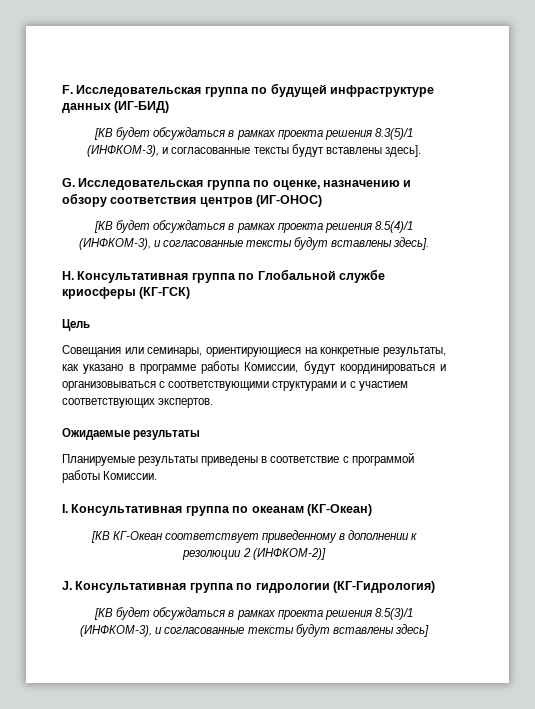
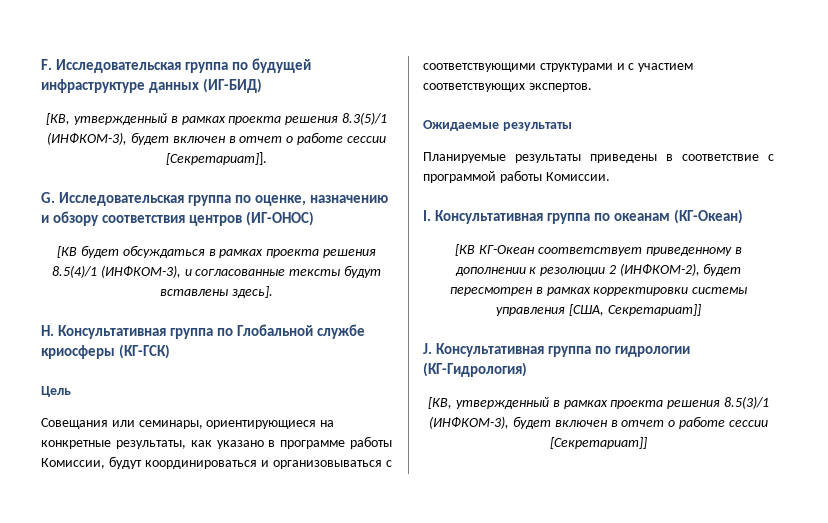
- [КВ будет обсуждаться в рамках проекта решения 8.3(5)/1 (ИНФКОМ-3), и согласованные тексты будут вставлены здесь].
+ [КВ, утвержденный в рамках проекта решения 8.3(5)/1 (ИНФКОМ-3), будет включен в отчет о работе сессии [Секретариат]].
- [КВ КГ-Океан соответствует приведенному в дополнении к резолюции 2 (ИНФКОМ-2)]
+ [КВ КГ-Океан соответствует приведенному в дополнении к резолюции 2 (ИНФКОМ-2), будет пересмотрен в рамках корректировки системы управления [США, Секретариат]]
- [КВ будет обсуждаться в рамках проекта решения 8.5(3)/1 (ИНФКОМ-3), и согласованные тексты будут вставлены здесь]
+ [КВ, утвержденный в рамках проекта решения 8.5(3)/1 (ИНФКОМ-3), будет включен в отчет о работе сессии [Секретариат]]

